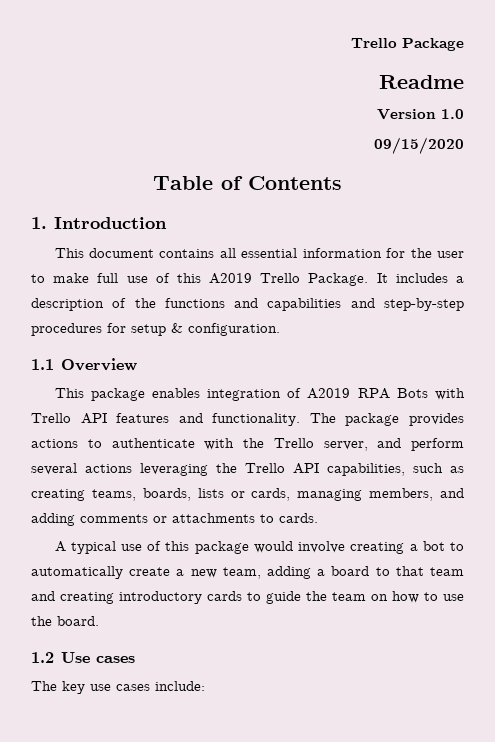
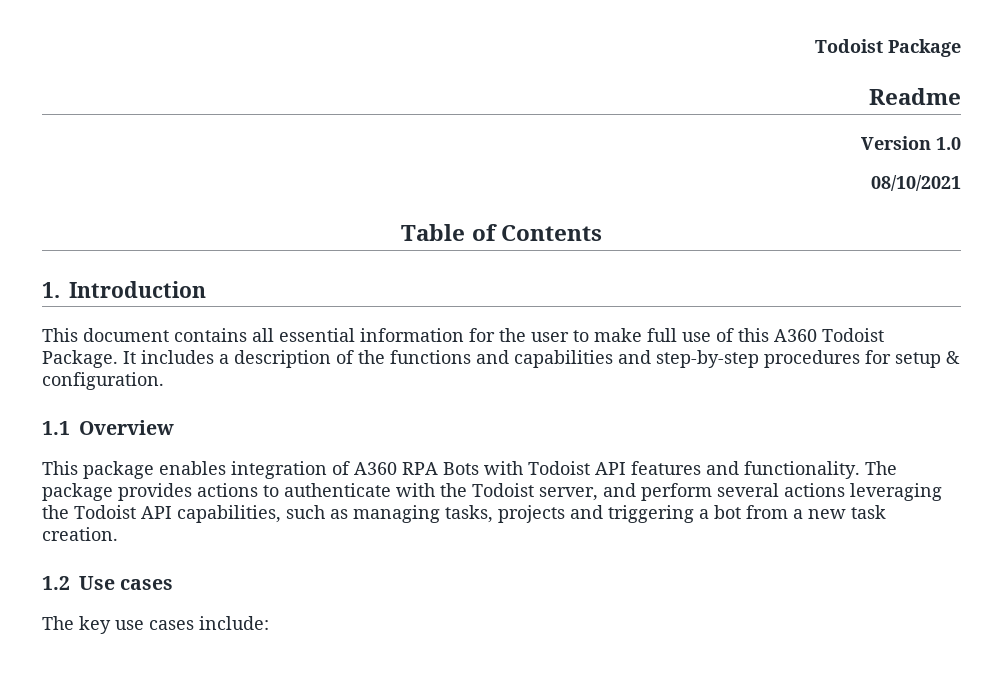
- Trello Package
+ Todoist Package
- 09/15/2020
+ 08/10/2021
- This document contains all essential information for the user to make full use of this A2019 Trello Package.
+ This document contains all essential information for the user to make full use of this A360 Todoist Package.
- This package enables integration of A2019 RPA Bots with Trello API features and functionality.
+ This package enables integration of A360 RPA Bots with Todoist API features and functionality.
- The package provides actions to authenticate with the Trello server, and perform several actions leveraging the Trello API capabilities, such as creating teams, boards, lists or cards, managing members, and adding comments or attachments to cards.
- A typical use of this package would involve creating a bot to automatically create a new team, adding a board to that team and creating introductory cards to guide the team on how to use the board.
+ The package provides actions to authenticate with the Todoist server, and perform several actions leveraging the Todoist API capabilities, such as managing tasks, projects and triggering a bot from a new task creation.

